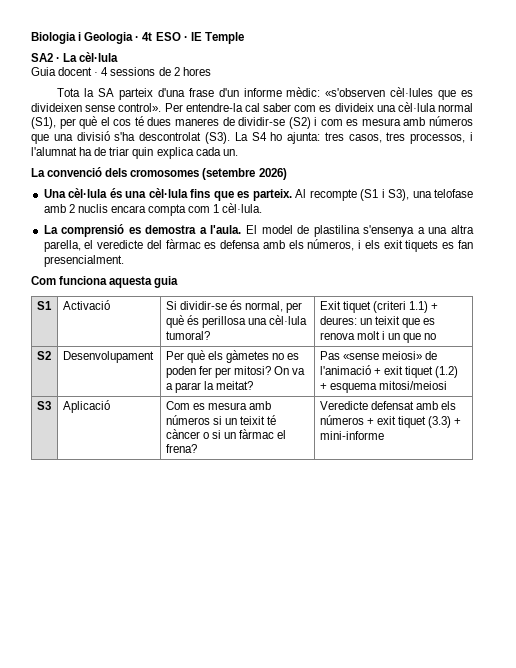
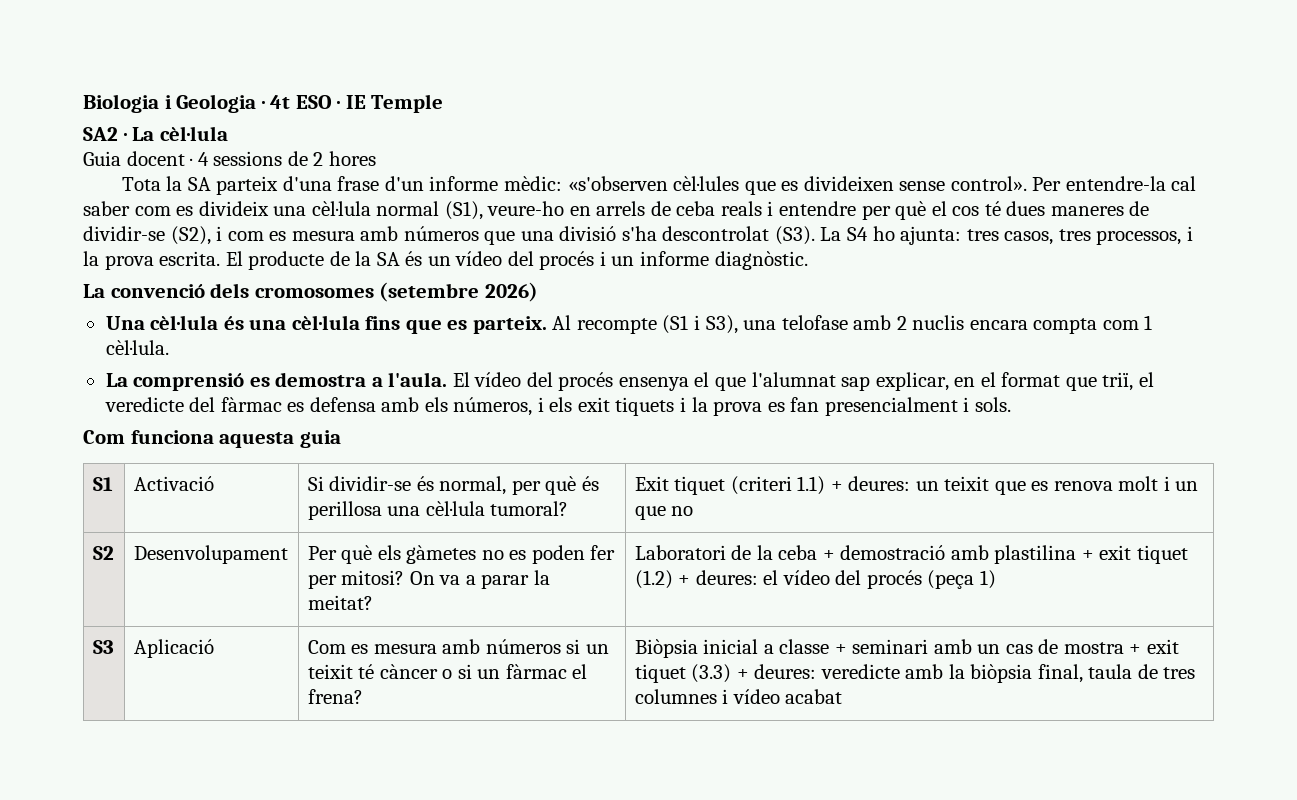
- Per entendre-la cal saber com es divideix una cèl·lula normal (S1), per què el cos té dues maneres de dividir-se (S2) i com es mesura amb números que una divisió s'ha descontrolat (S3). La S4 ho ajunta: tres casos, tres processos, i l'alumnat ha de triar quin explica cada un.
+ Per entendre-la cal saber com es divideix una cèl·lula normal (S1), veure-ho en arrels de ceba reals i entendre per què el cos té dues maneres de dividir-se (S2), i com es mesura amb números que una divisió s'ha descontrolat (S3). La S4 ho ajunta: tres casos, tres processos, i la prova escrita. El producte de la SA és un vídeo del procés i un informe diagnòstic.
- El model de plastilina s'ensenya a una altra parella, el veredicte del fàrmac es defensa amb els números, i els exit tiquets es fan presencialment.
+ El vídeo del procés ensenya el que l'alumnat sap explicar, en el format que triï, el veredicte del fàrmac es defensa amb els números, i els exit tiquets i la prova es fan presencialment i sols.
- S2 | Desenvolupament | Per què els gàmetes no es poden fer per mitosi? On va a parar la meitat? | Pas «sense meiosi» de l'animació + exit tiquet (1.2) + esquema mitosi/meiosi
+ S2 | Desenvolupament | Per què els gàmetes no es poden fer per mitosi? On va a parar la meitat? | Laboratori de la ceba + demostració amb plastilina + exit tiquet (1.2) + deures: el vídeo del procés (peça 1)
- Veredicte defensat amb els números + exit tiquet (3.3) + mini-informe
+ Biòpsia inicial a classe + seminari amb un cas de mostra + exit tiquet (3.3) + deures: veredicte amb la biòpsia final, taula de tres columnes i vídeo acabat

